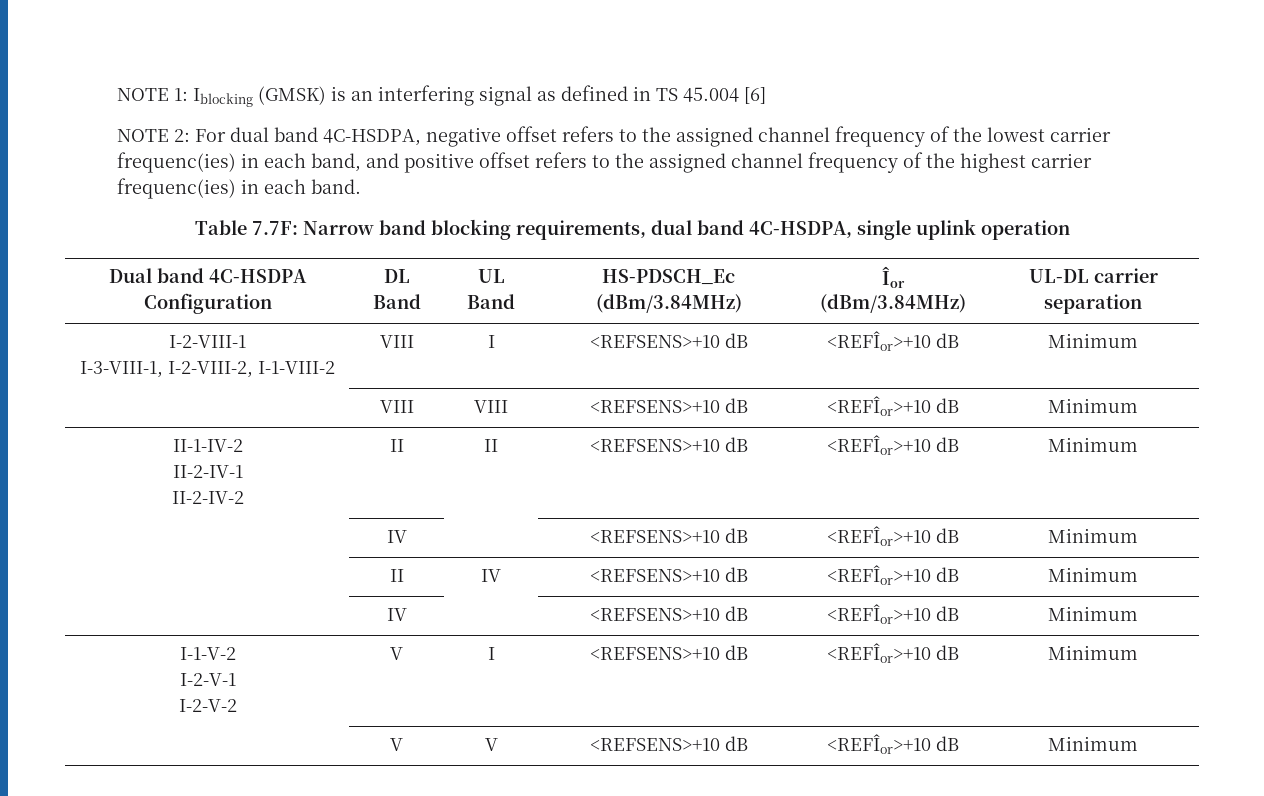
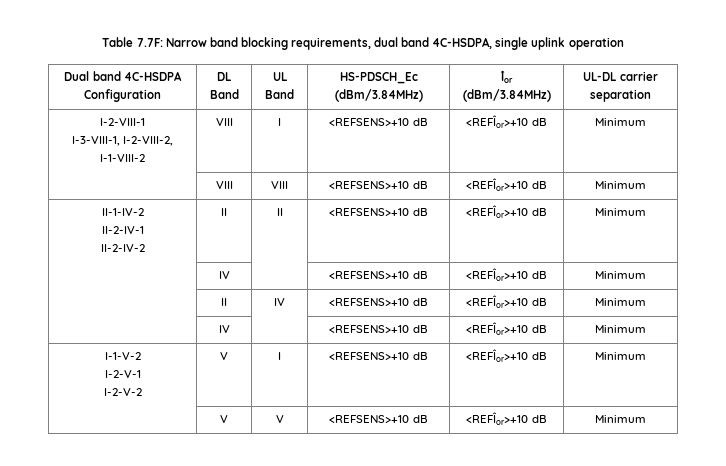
- NOTE 1: Iblocking (GMSK) is an interfering signal as defined in TS 45.004 [6]
- NOTE 2: For dual band 4C-HSDPA, negative offset refers to the assigned channel frequency of the lowest carrier frequenc(ies) in each band, and positive offset refers to the assigned channel frequency of the highest carrier frequenc(ies) in each band.

